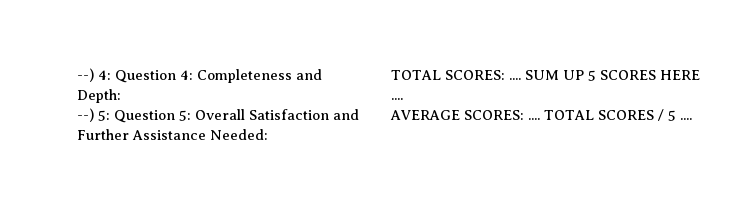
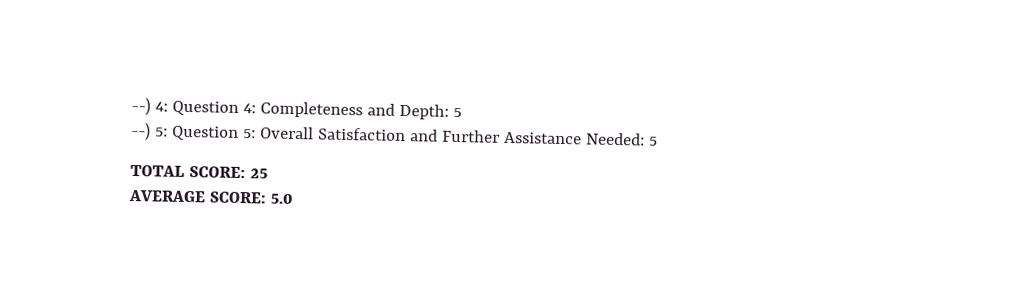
- --) 4: Question 4: Completeness and Depth:
+ --) 4: Question 4: Completeness and Depth: 5
- --) 5: Question 5: Overall Satisfaction and Further Assistance Needed:
- TOTAL SCORES: .... SUM UP 5 SCORES HERE ....
- AVERAGE SCORES: .... TOTAL SCORES / 5 ....
+ --) 5: Question 5: Overall Satisfaction and Further Assistance Needed: 5
+ TOTAL SCORE: 25
+ AVERAGE SCORE: 5.0

